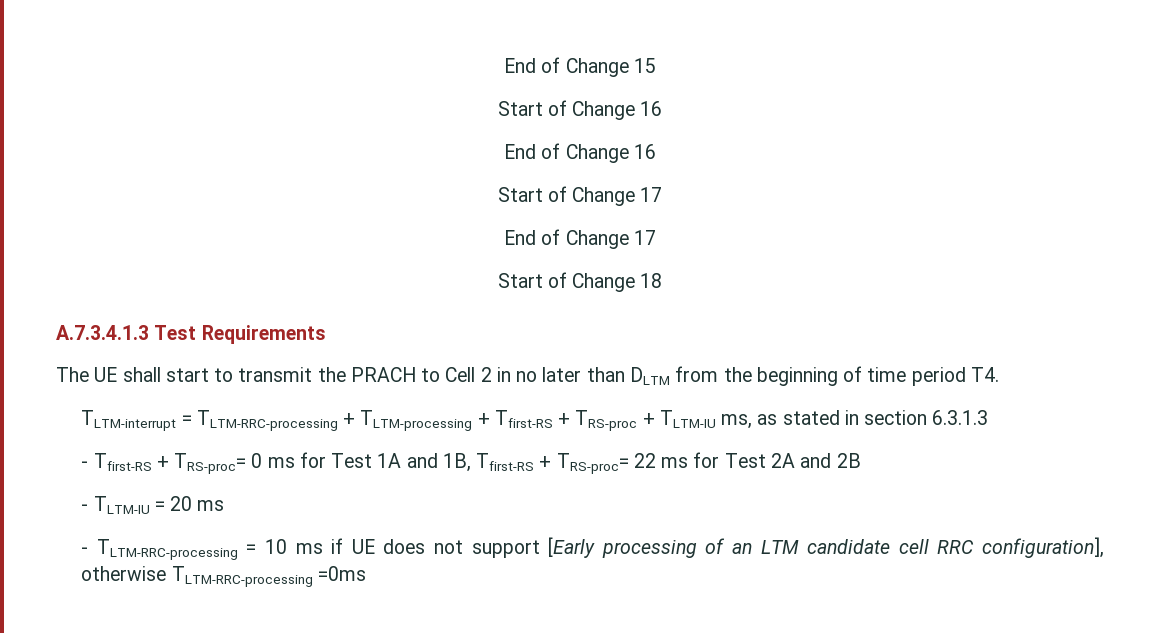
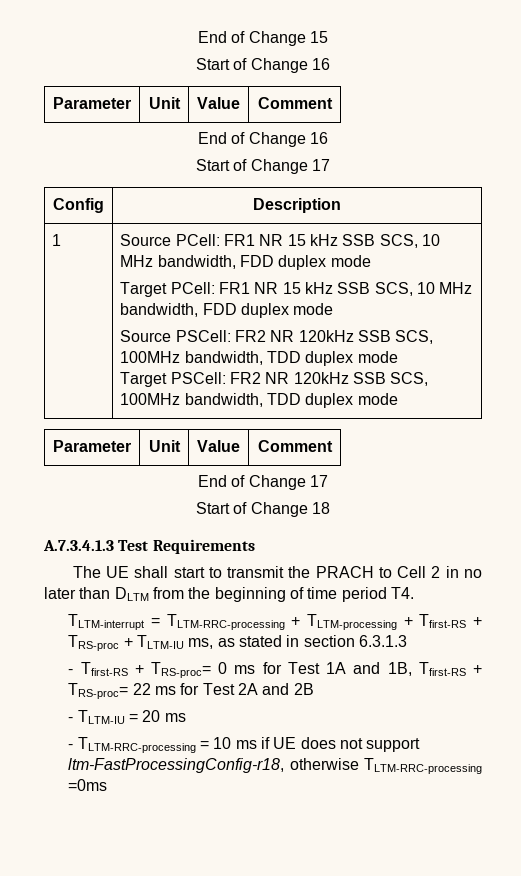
  Start of Change 16
+ Parameter | Unit | Value | Comment
+ Config | Description
+ 1 | Source PCell: FR1 NR 15 kHz SSB SCS, 10 MHz bandwidth, FDD duplex mode
+ Target PCell: FR1 NR 15 kHz SSB SCS, 10 MHz bandwidth, FDD duplex mode
+ Source PSCell: FR2 NR 120kHz SSB SCS, 100MHz bandwidth, TDD duplex mode
+ Target PSCell: FR2 NR 120kHz SSB SCS, 100MHz bandwidth, TDD duplex mode
+ Parameter | Unit | Value | Comment
- - TLTM-RRC-processing = 10 ms if UE does not support [Early processing of an LTM candidate cell RRC configuration], otherwise TLTM-RRC-processing =0ms
+ - TLTM-RRC-processing = 10 ms if UE does not support ltm-FastProcessingConfig-r18, otherwise TLTM-RRC-processing =0ms

